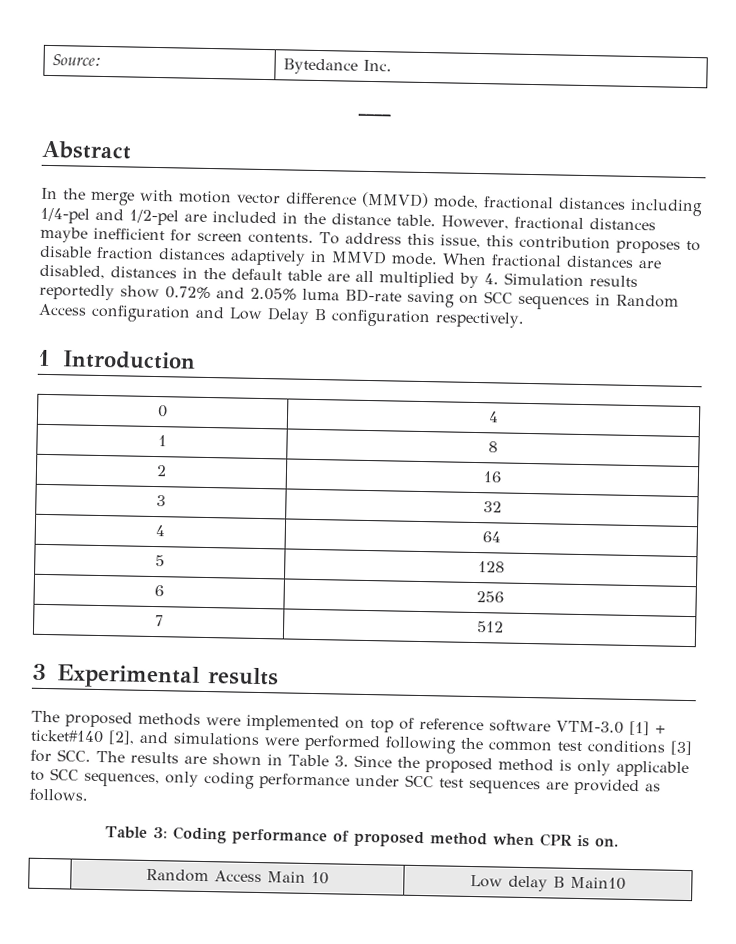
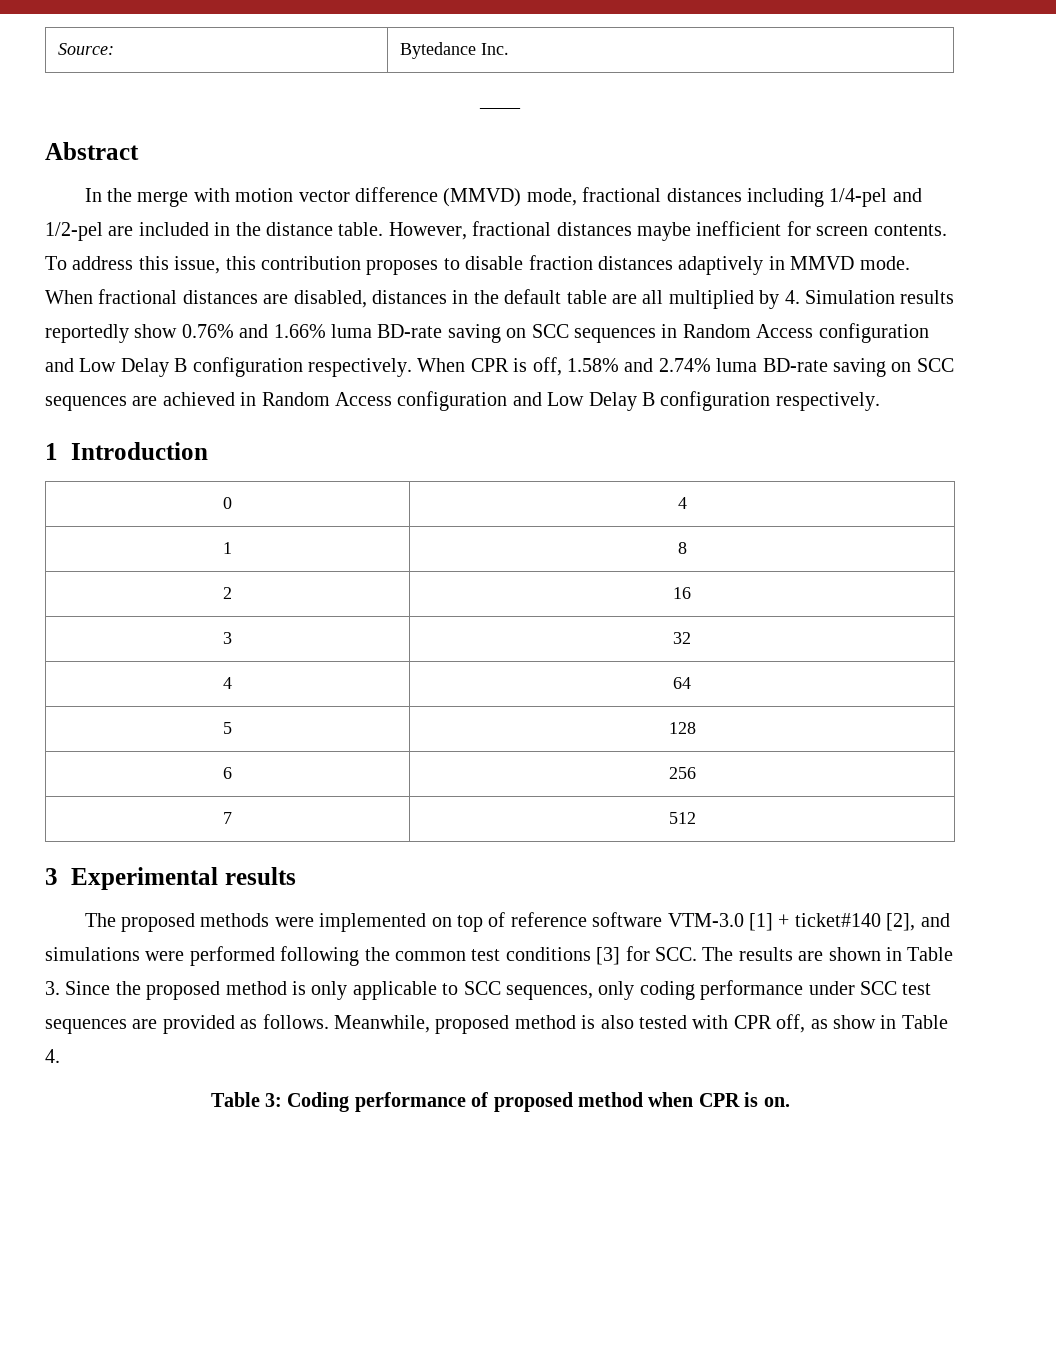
- When fractional distances are disabled, distances in the default table are all multiplied by 4. Simulation results reportedly show 0.72% and 2.05% luma BD-rate saving on SCC sequences in Random Access configuration and Low Delay B configuration respectively.
+ When fractional distances are disabled, distances in the default table are all multiplied by 4. Simulation results reportedly show 0.76% and 1.66% luma BD-rate saving on SCC sequences in Random Access configuration and Low Delay B configuration respectively. When CPR is off, 1.58% and 2.74% luma BD-rate saving on SCC sequences are achieved in Random Access configuration and Low Delay B configuration respectively.
+ Meanwhile, proposed method is also tested with CPR off, as show in Table 4.
- | Random Access Main 10 | Low delay B Main10

